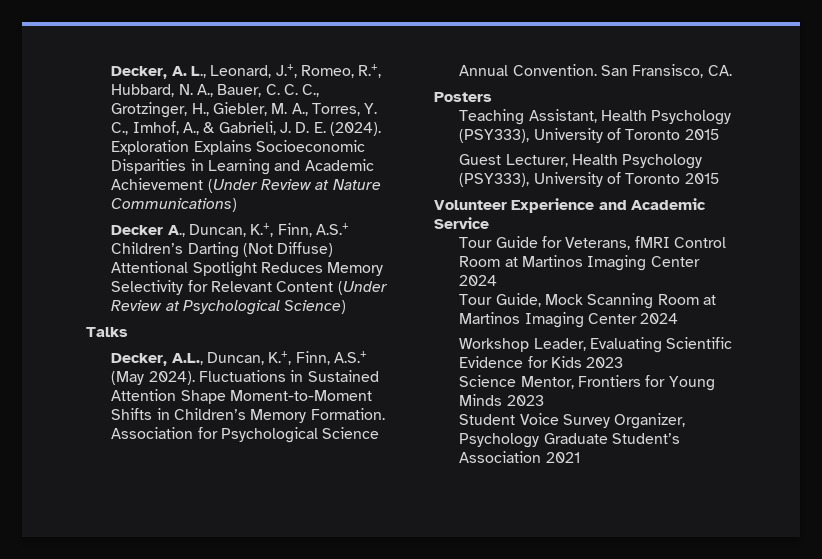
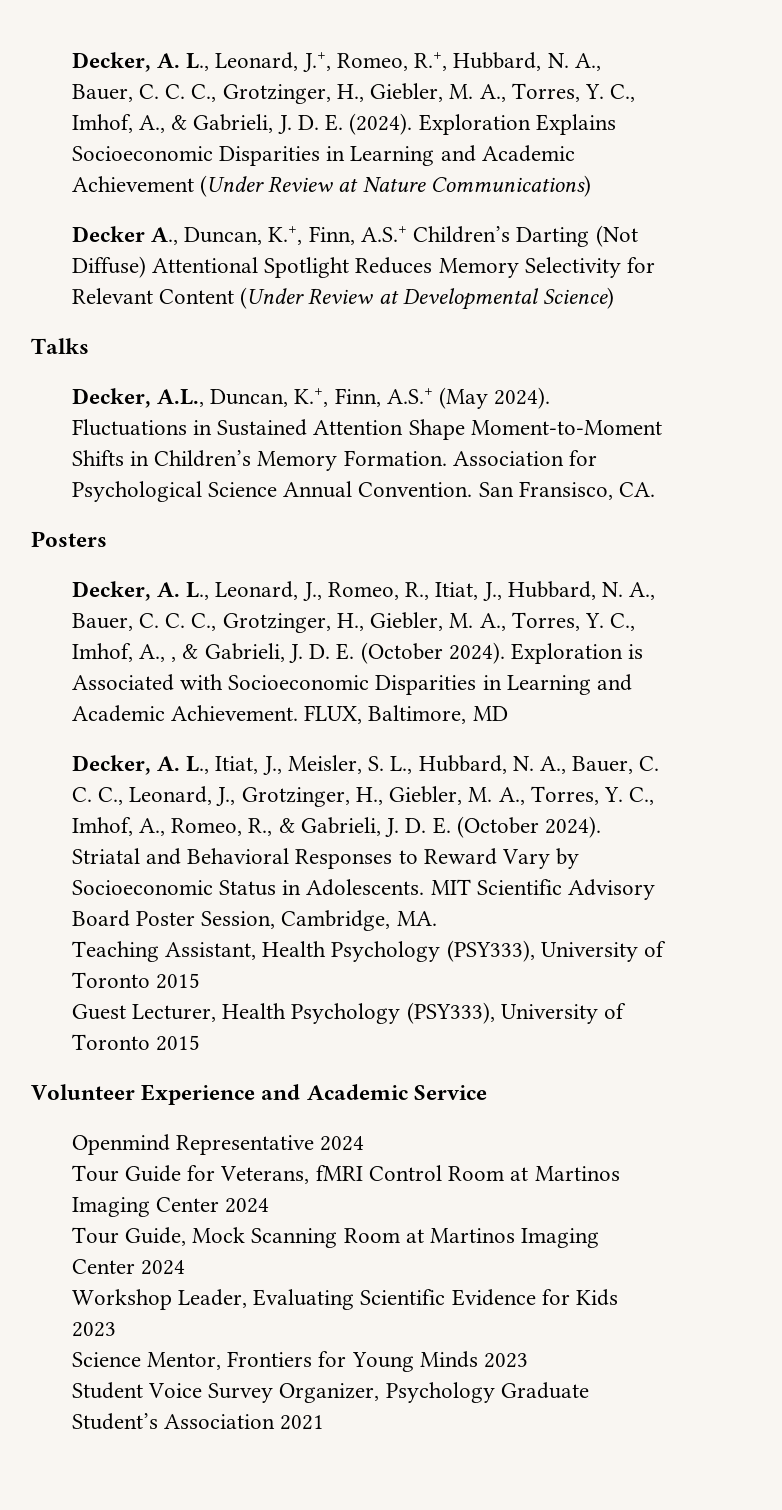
- Decker A., Duncan, K.+, Finn, A.S.+ Children’s Darting (Not Diffuse) Attentional Spotlight Reduces Memory Selectivity for Relevant Content (Under Review at Psychological Science)
+ Decker A., Duncan, K.+, Finn, A.S.+ Children’s Darting (Not Diffuse) Attentional Spotlight Reduces Memory Selectivity for Relevant Content (Under Review at Developmental Science)
+ Decker, A. L., Leonard, J., Romeo, R., Itiat, J., Hubbard, N. A., Bauer, C. C. C., Grotzinger, H., Giebler, M. A., Torres, Y. C., Imhof, A., , & Gabrieli, J. D. E. (October 2024). Exploration is Associated with Socioeconomic Disparities in Learning and Academic Achievement. FLUX, Baltimore, MD
+ Decker, A. L., Itiat, J., Meisler, S. L., Hubbard, N. A., Bauer, C. C. C., Leonard, J., Grotzinger, H., Giebler, M. A., Torres, Y. C., Imhof, A., Romeo, R., & Gabrieli, J. D. E. (October 2024). Striatal and Behavioral Responses to Reward Vary by Socioeconomic Status in Adolescents. MIT Scientific Advisory Board Poster Session, Cambridge, MA.
+ Openmind Representative 2024

